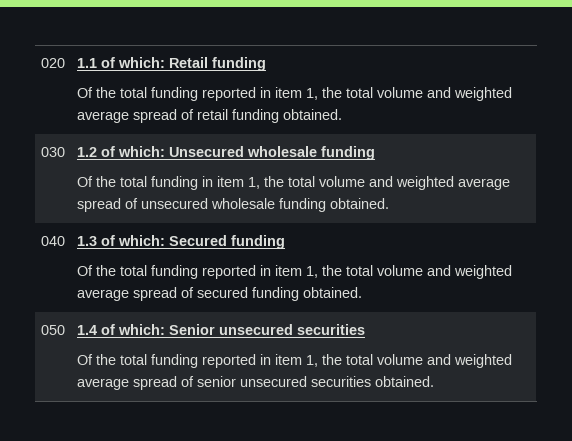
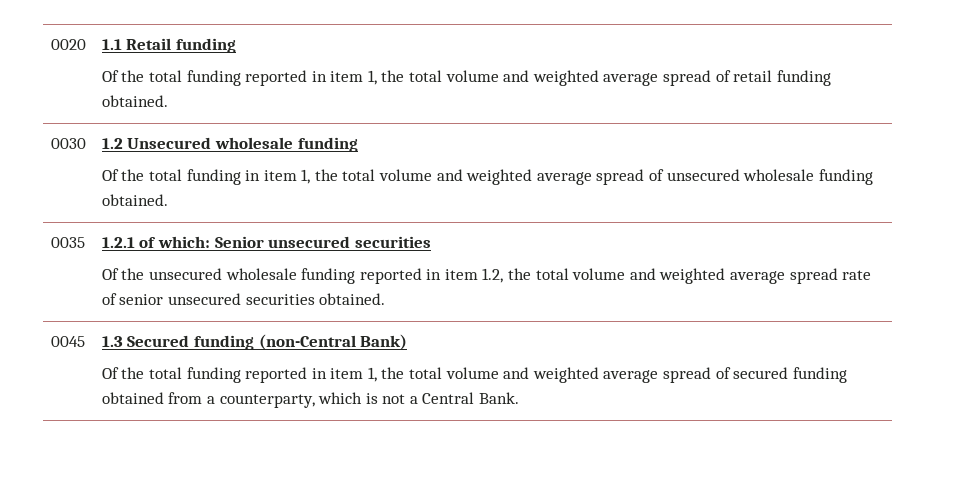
- 020 | 1.1 of which: Retail funding
+ 0020 | 1.1 Retail funding
- 030 | 1.2 of which: Unsecured wholesale funding
+ 0030 | 1.2 Unsecured wholesale funding
- 040 | 1.3 of which: Secured funding
- Of the total funding reported in item 1, the total volume and weighted average spread of secured funding obtained.
- 050 | 1.4 of which: Senior unsecured securities
- Of the total funding reported in item 1, the total volume and weighted average spread of senior unsecured securities obtained.
+ 0035 | 1.2.1 of which: Senior unsecured securities
+ Of the unsecured wholesale funding reported in item 1.2, the total volume and weighted average spread rate of senior unsecured securities obtained.
+ 0045 | 1.3 Secured funding (non-Central Bank)
+ Of the total funding reported in item 1, the total volume and weighted average spread of secured funding obtained from a counterparty, which is not a Central Bank.

